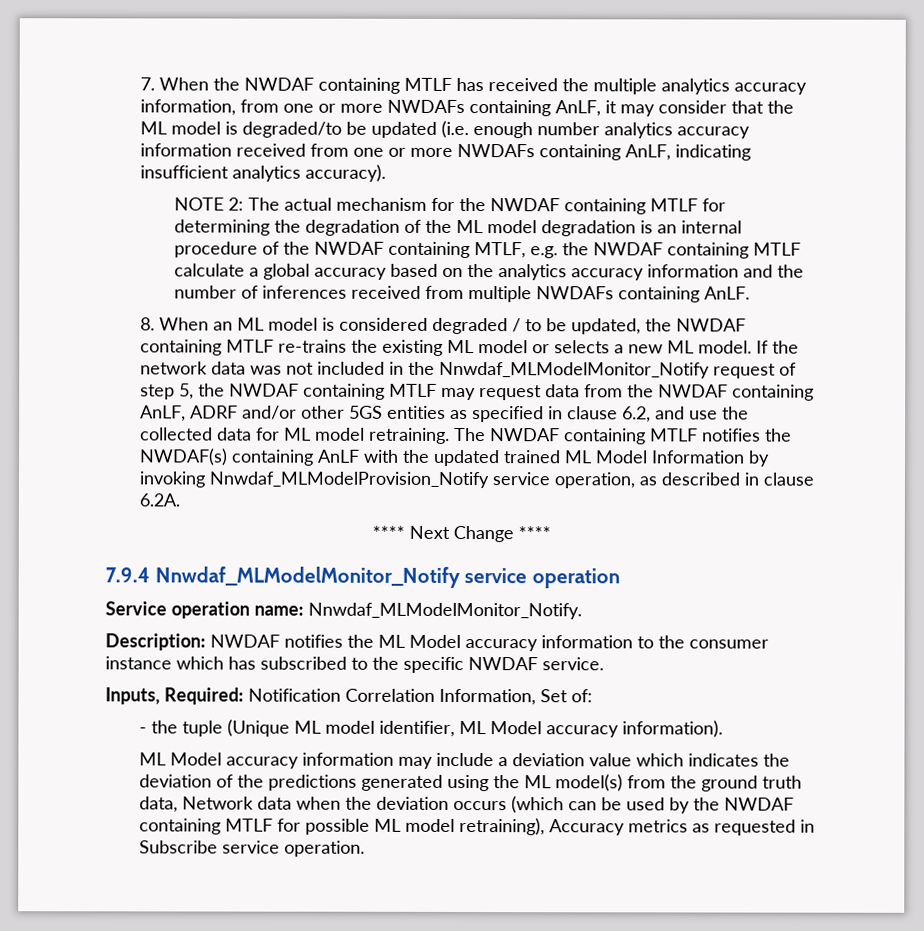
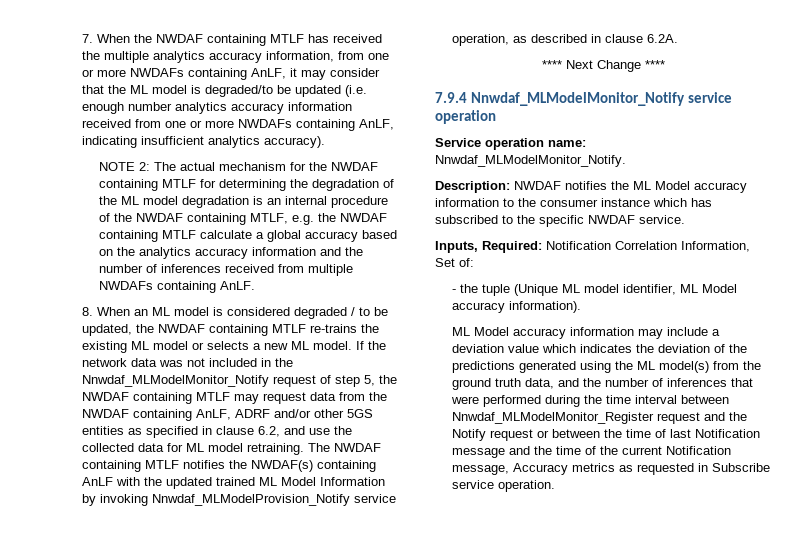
- ML Model accuracy information may include a deviation value which indicates the deviation of the predictions generated using the ML model(s) from the ground truth data, Network data when the deviation occurs (which can be used by the NWDAF containing MTLF for possible ML model retraining), Accuracy metrics as requested in Subscribe service operation.
+ ML Model accuracy information may include a deviation value which indicates the deviation of the predictions generated using the ML model(s) from the ground truth data, and the number of inferences that were performed during the time interval between Nnwdaf_MLModelMonitor_Register request and the Notify request or between the time of last Notification message and the time of the current Notification message, Accuracy metrics as requested in Subscribe service operation.

